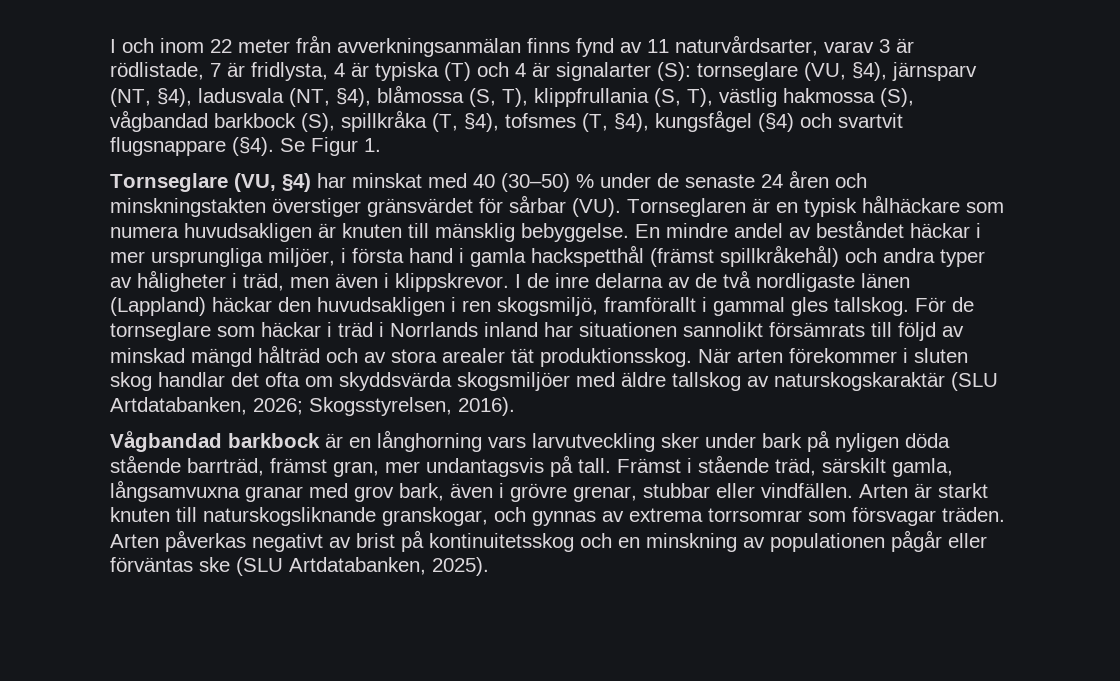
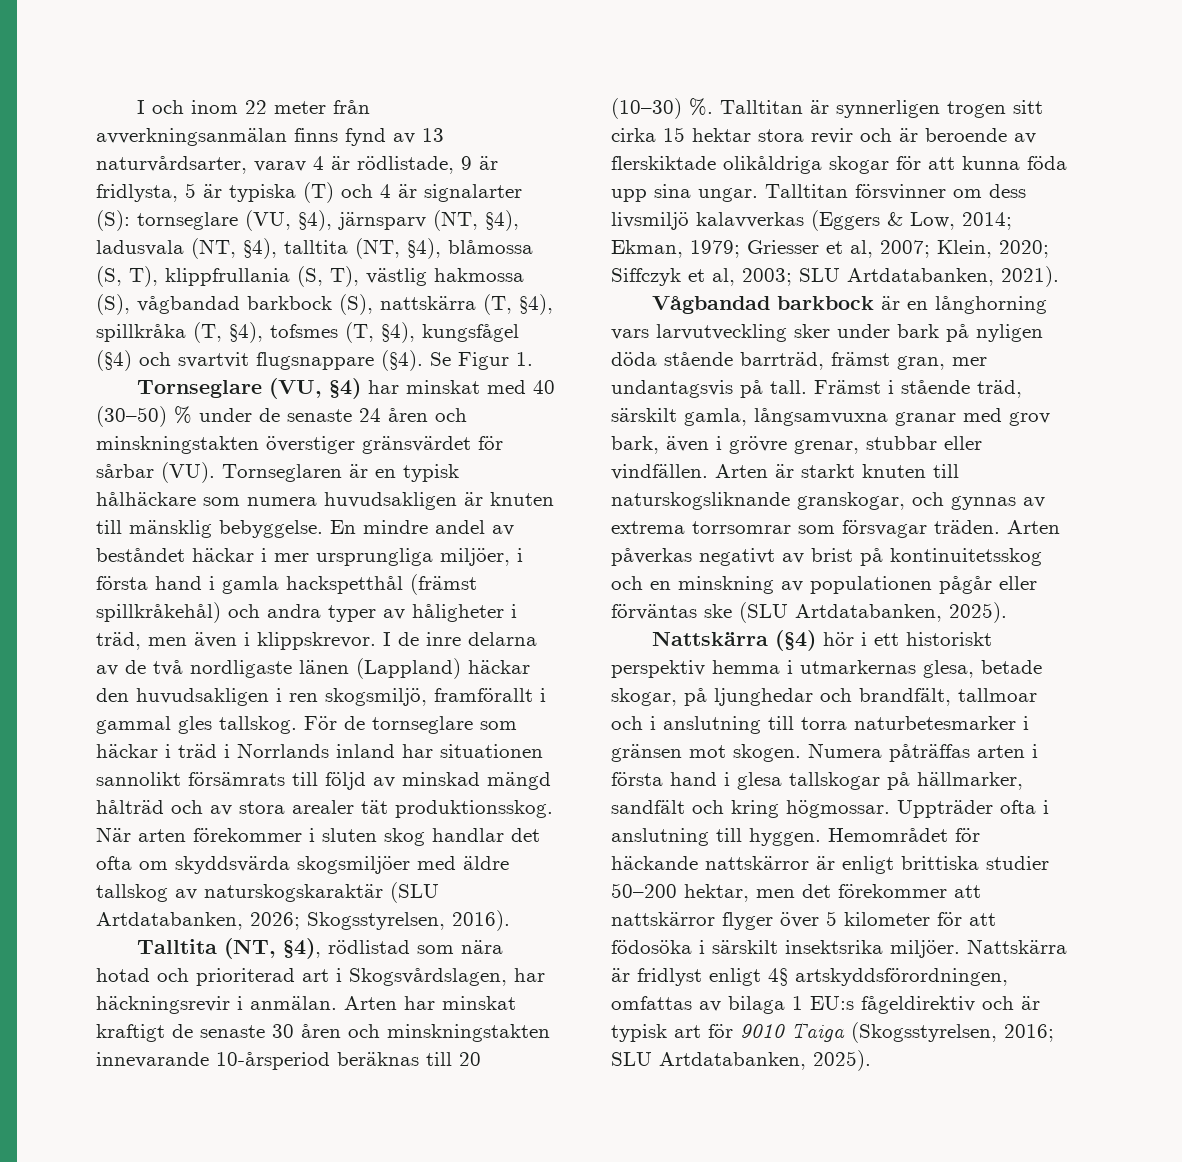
- I och inom 22 meter från avverkningsanmälan finns fynd av 11 naturvårdsarter, varav 3 är rödlistade, 7 är fridlysta, 4 är typiska (T) och 4 är signalarter (S): tornseglare (VU, §4), järnsparv (NT, §4), ladusvala (NT, §4), blåmossa (S, T), klippfrullania (S, T), västlig hakmossa (S), vågbandad barkbock (S), spillkråka (T, §4), tofsmes (T, §4), kungsfågel (§4) och svartvit flugsnappare (§4).
+ I och inom 22 meter från avverkningsanmälan finns fynd av 13 naturvårdsarter, varav 4 är rödlistade, 9 är fridlysta, 5 är typiska (T) och 4 är signalarter (S): tornseglare (VU, §4), järnsparv (NT, §4), ladusvala (NT, §4), talltita (NT, §4), blåmossa (S, T), klippfrullania (S, T), västlig hakmossa (S), vågbandad barkbock (S), nattskärra (T, §4), spillkråka (T, §4), tofsmes (T, §4), kungsfågel (§4) och svartvit flugsnappare (§4).
+ Talltita (NT, §4), rödlistad som nära hotad och prioriterad art i Skogsvårdslagen, har häckningsrevir i anmälan. Arten har minskat kraftigt de senaste 30 åren och minskningstakten innevarande 10-årsperiod beräknas till 20 (10–30) %. Talltitan är synnerligen trogen sitt cirka 15 hektar stora revir och är beroende av flerskiktade olikåldriga skogar för att kunna föda upp sina ungar. Talltitan försvinner om dess livsmiljö kalavverkas (Eggers & Low, 2014; Ekman, 1979; Griesser et al, 2007; Klein, 2020; Siffczyk et al, 2003; SLU Artdatabanken, 2021).
+ Nattskärra (§4) hör i ett historiskt perspektiv hemma i utmarkernas glesa, betade skogar, på ljunghedar och brandfält, tallmoar och i anslutning till torra naturbetesmarker i gränsen mot skogen. Numera påträffas arten i första hand i glesa tallskogar på hällmarker, sandfält och kring högmossar. Uppträder ofta i anslutning till hyggen. Hemområdet för häckande nattskärror är enligt brittiska studier 50–200 hektar, men det förekommer att nattskärror flyger över 5 kilometer för att födosöka i särskilt insektsrika miljöer. Nattskärra är fridlyst enligt 4§ artskyddsförordningen, omfattas av bilaga 1 EU:s fågeldirektiv och är typisk art för 9010 Taiga (Skogsstyrelsen, 2016; SLU Artdatabanken, 2025).

